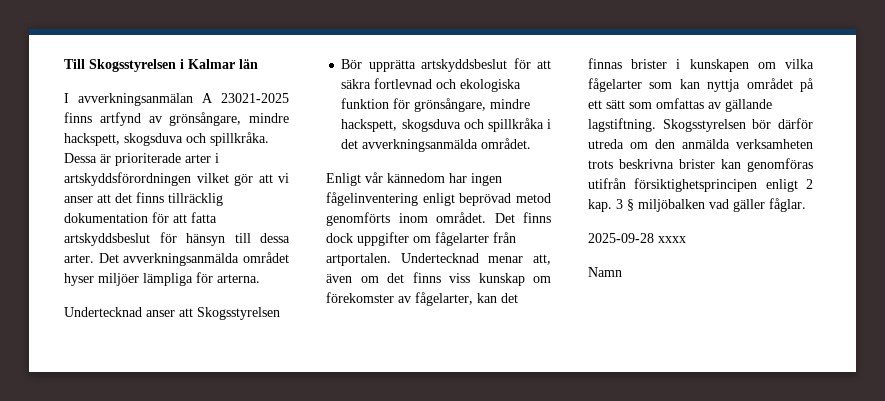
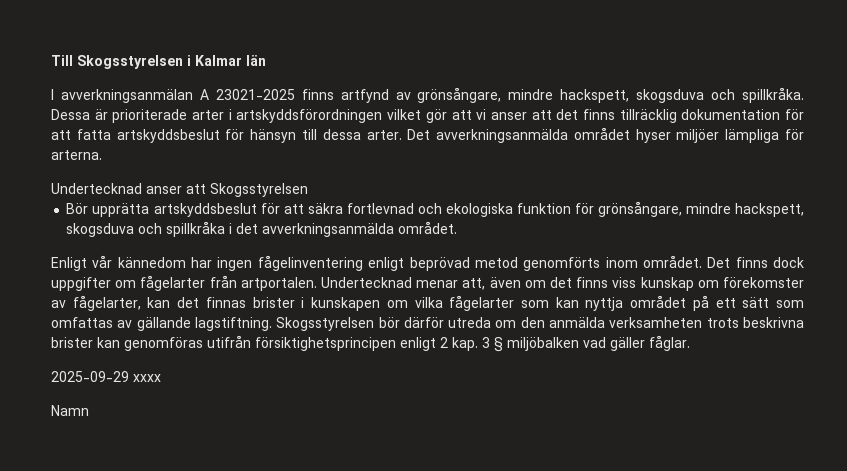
- 2025-09-28 xxxx
+ 2025-09-29 xxxx

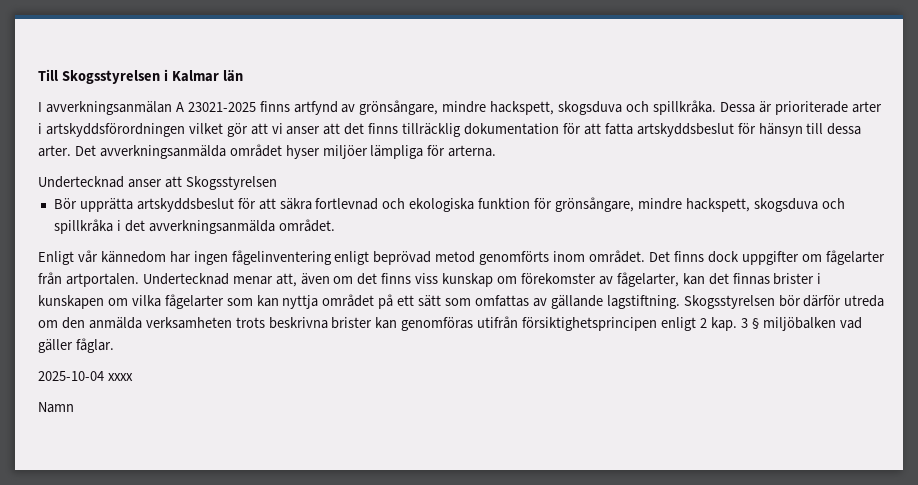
- 2025-09-29 xxxx
+ 2025-10-04 xxxx

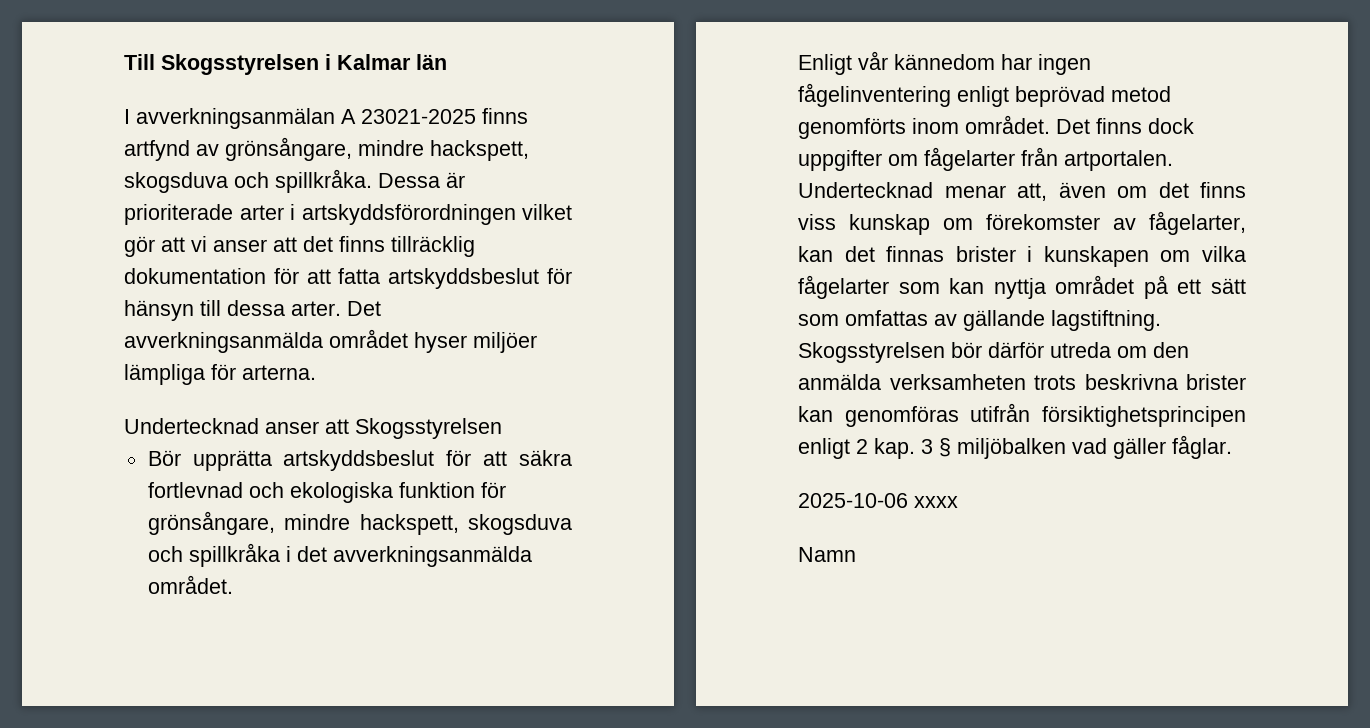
- 2025-10-04 xxxx
+ 2025-10-06 xxxx

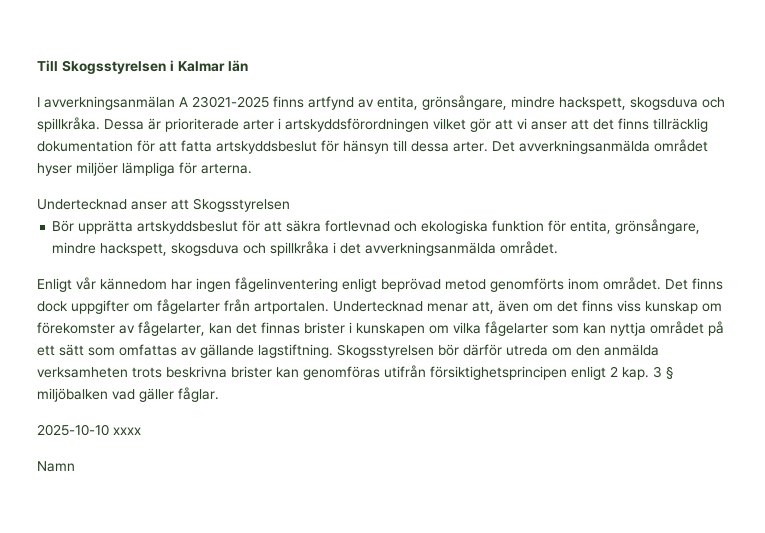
- I avverkningsanmälan A 23021-2025 finns artfynd av grönsångare, mindre hackspett, skogsduva och spillkråka.
+ I avverkningsanmälan A 23021-2025 finns artfynd av entita, grönsångare, mindre hackspett, skogsduva och spillkråka.
- Bör upprätta artskyddsbeslut för att säkra fortlevnad och ekologiska funktion för grönsångare, mindre hackspett, skogsduva och spillkråka i det avverkningsanmälda området.
+ Bör upprätta artskyddsbeslut för att säkra fortlevnad och ekologiska funktion för entita, grönsångare, mindre hackspett, skogsduva och spillkråka i det avverkningsanmälda området.
- 2025-10-06 xxxx
+ 2025-10-10 xxxx

